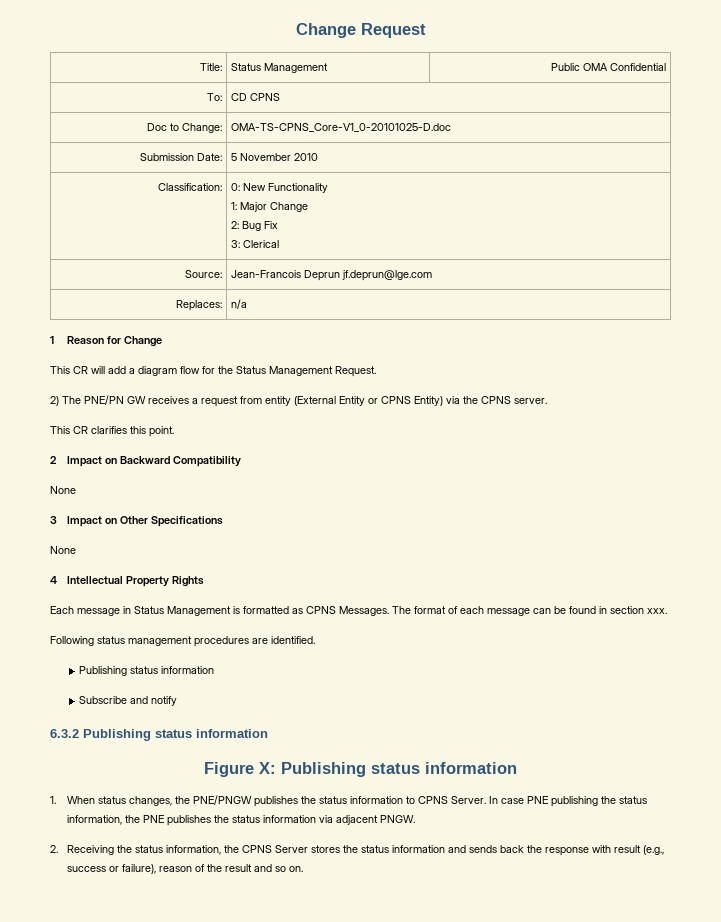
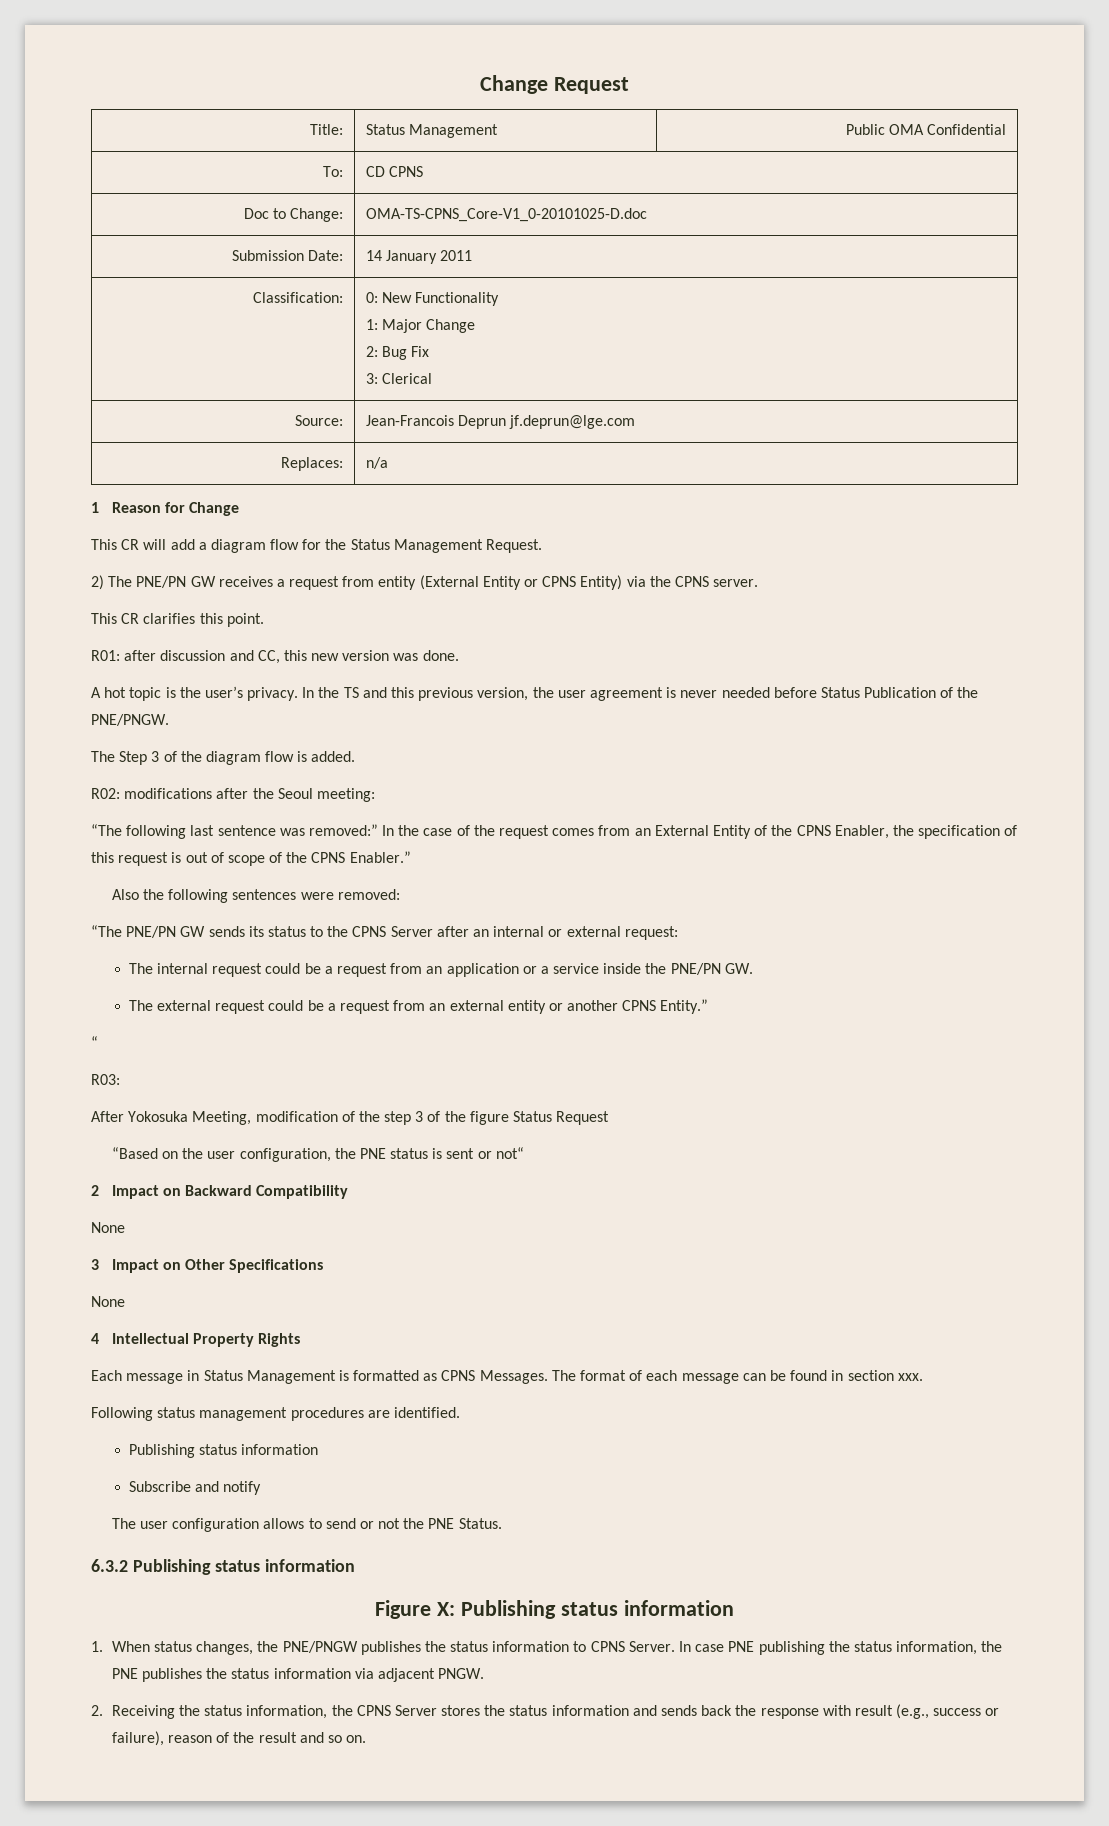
- Submission Date: | 5 November 2010
+ Submission Date: | 14 January 2011
+ R01: after discussion and CC, this new version was done.
+ A hot topic is the user’s privacy. In the TS and this previous version, the user agreement is never needed before Status Publication of the PNE/PNGW.
+ The Step 3 of the diagram flow is added.
+ R02: modifications after the Seoul meeting:
+ “The following last sentence was removed:” In the case of the request comes from an External Entity of the CPNS Enabler, the specification of this request is out of scope of the CPNS Enabler.”
+ Also the following sentences were removed:
+ “The PNE/PN GW sends its status to the CPNS Server after an internal or external request:
+ The internal request could be a request from an application or a service inside the PNE/PN GW.
+ The external request could be a request from an external entity or another CPNS Entity.”
+ “
+ R03:
+ After Yokosuka Meeting, modification of the step 3 of the figure Status Request
+ “Based on the user configuration, the PNE status is sent or not“
+ The user configuration allows to send or not the PNE Status.

